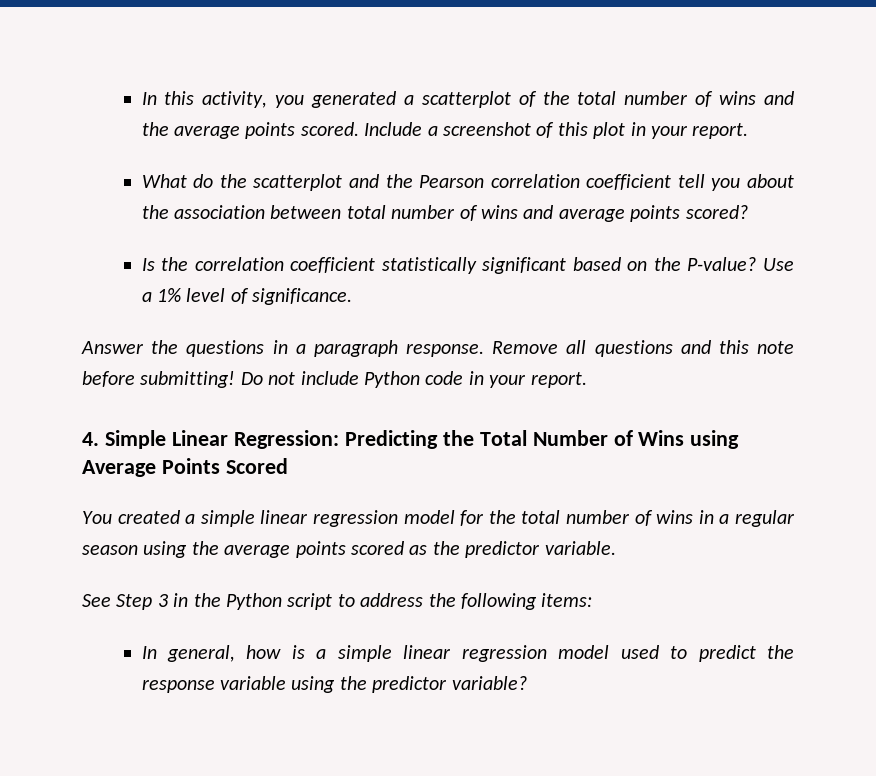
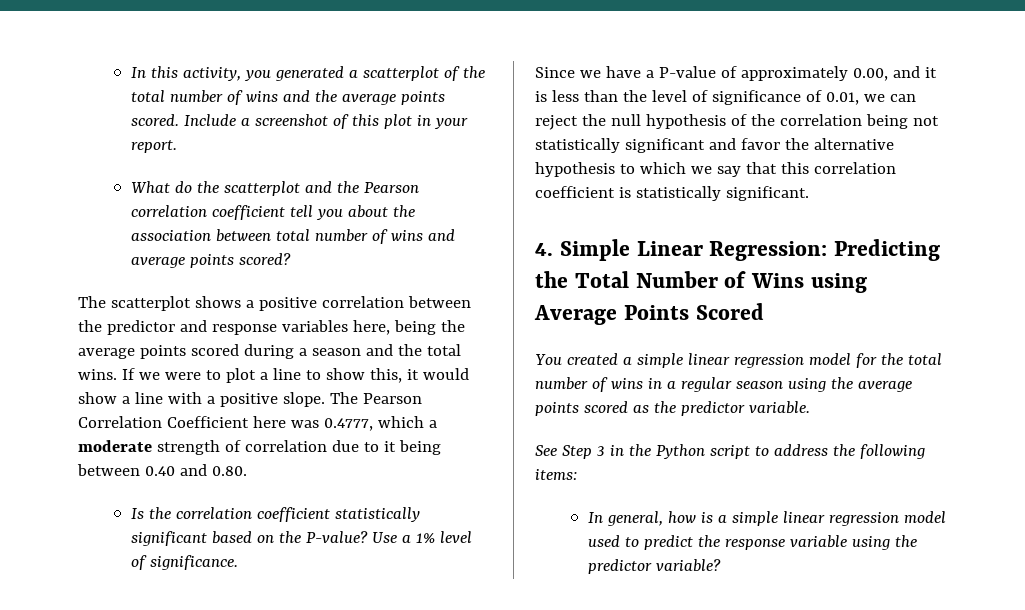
+ The scatterplot shows a positive correlation between the predictor and response variables here, being the average points scored during a season and the total wins. If we were to plot a line to show this, it would show a line with a positive slope. The Pearson Correlation Coefficient here was 0.4777, which a moderate strength of correlation due to it being between 0.40 and 0.80.
- Answer the questions in a paragraph response. Remove all questions and this note before submitting! Do not include Python code in your report.
+ Since we have a P-value of approximately 0.00, and it is less than the level of significance of 0.01, we can reject the null hypothesis of the correlation being not statistically significant and favor the alternative hypothesis to which we say that this correlation coefficient is statistically significant.

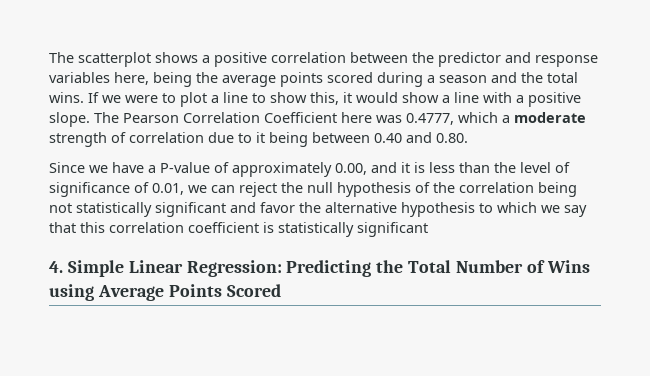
- In this activity, you generated a scatterplot of the total number of wins and the average points scored. Include a screenshot of this plot in your report.
- What do the scatterplot and the Pearson correlation coefficient tell you about the association between total number of wins and average points scored?
- Is the correlation coefficient statistically significant based on the P-value? Use a 1% level of significance.
- Since we have a P-value of approximately 0.00, and it is less than the level of significance of 0.01, we can reject the null hypothesis of the correlation being not statistically significant and favor the alternative hypothesis to which we say that this correlation coefficient is statistically significant.
+ Since we have a P-value of approximately 0.00, and it is less than the level of significance of 0.01, we can reject the null hypothesis of the correlation being not statistically significant and favor the alternative hypothesis to which we say that this correlation coefficient is statistically significant
- You created a simple linear regression model for the total number of wins in a regular season using the average points scored as the predictor variable.
- See Step 3 in the Python script to address the following items:
- In general, how is a simple linear regression model used to predict the response variable using the predictor variable?

